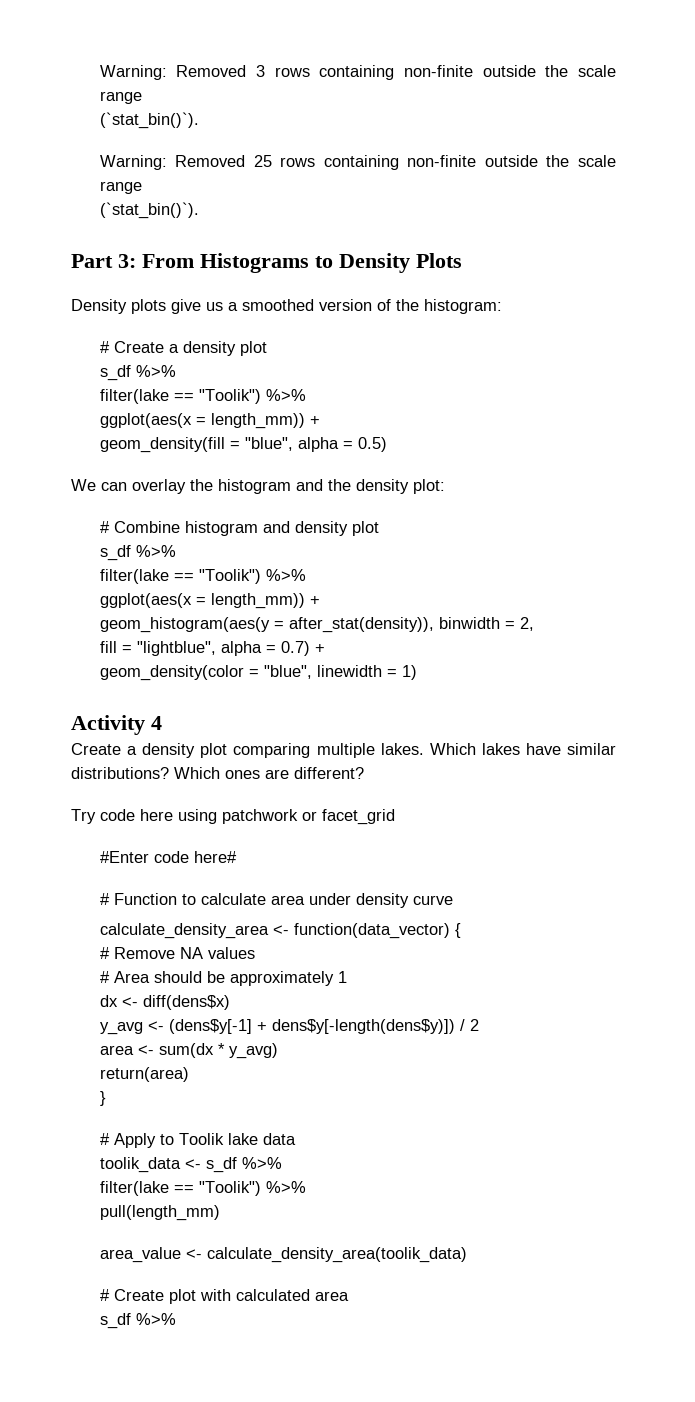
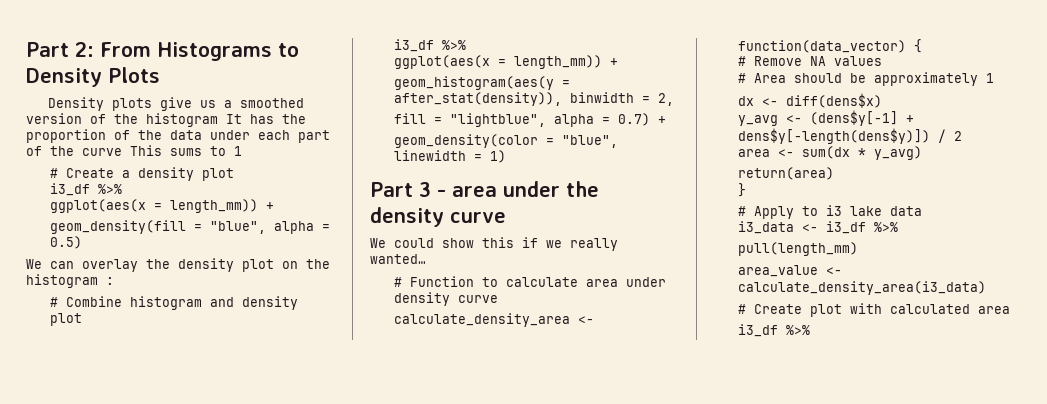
- Warning: Removed 3 rows containing non-finite outside the scale range
- (`stat_bin()`).
- Warning: Removed 25 rows containing non-finite outside the scale range
- (`stat_bin()`).
- Part 3: From Histograms to Density Plots
+ Part 2: From Histograms to Density Plots
- Density plots give us a smoothed version of the histogram:
+ Density plots give us a smoothed version of the histogram It has the proportion of the data under each part of the curve This sums to 1
  # Create a density plot
- s_df %>%
- filter(lake == "Toolik") %>%
+ i3_df %>%
- We can overlay the histogram and the density plot:
+ We can overlay the density plot on the histogram :
  # Combine histogram and density plot
- s_df %>%
- filter(lake == "Toolik") %>%
+ i3_df %>%
- Activity 4
- Create a density plot comparing multiple lakes. Which lakes have similar distributions? Which ones are different?
- Try code here using patchwork or facet_grid
- #Enter code here#
+ Part 3 - area under the density curve
+ We could show this if we really wanted…
- # Apply to Toolik lake data
+ # Apply to i3 lake data
- toolik_data <- s_df %>%
- filter(lake == "Toolik") %>%
+ i3_data <- i3_df %>%
- area_value <- calculate_density_area(toolik_data)
+ area_value <- calculate_density_area(i3_data)
  # Create plot with calculated area
- s_df %>%
+ i3_df %>%

